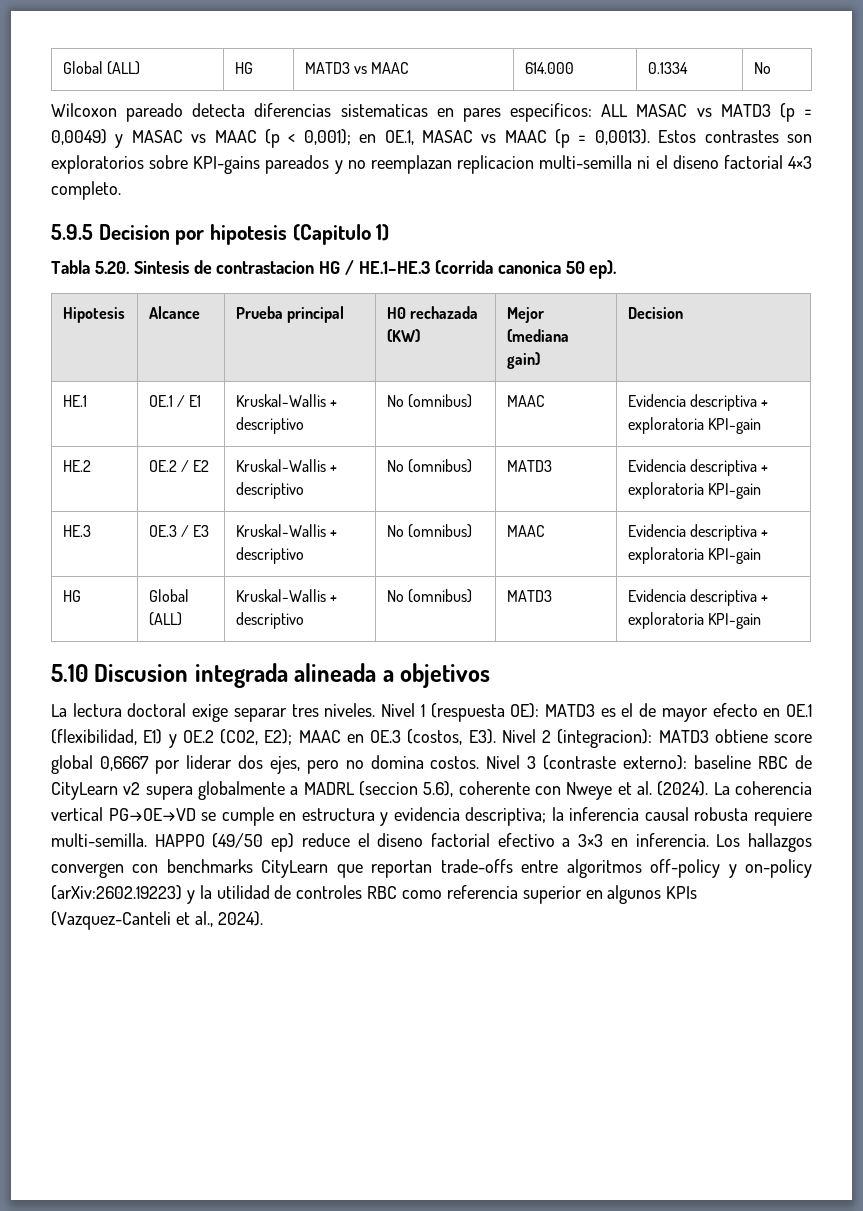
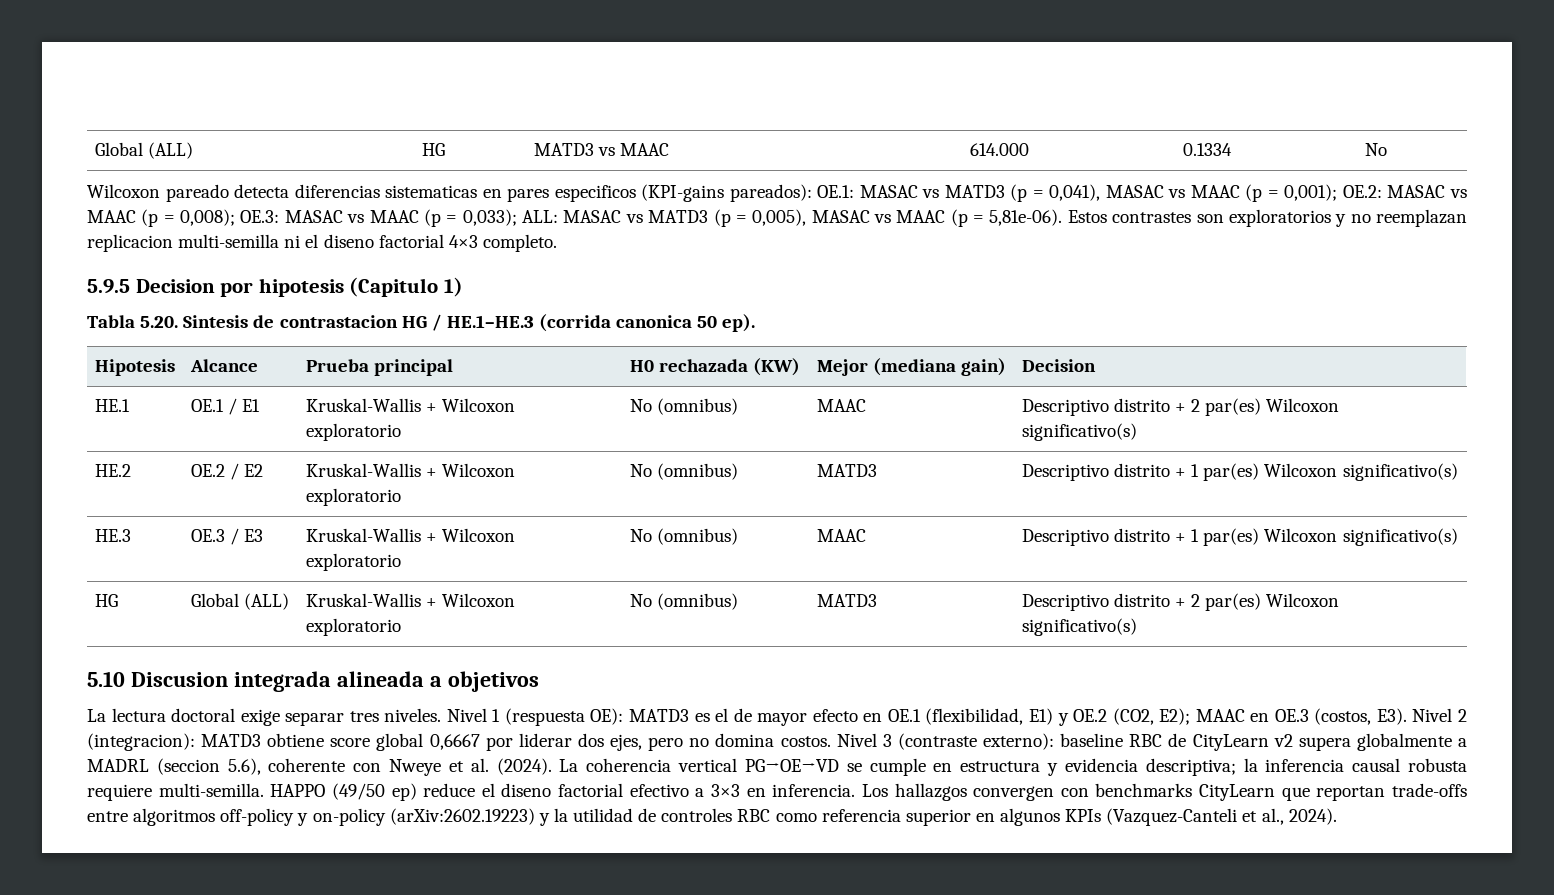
- Wilcoxon pareado detecta diferencias sistematicas en pares especificos: ALL MASAC vs MATD3 (p = 0,0049) y MASAC vs MAAC (p < 0,001); en OE.1, MASAC vs MAAC (p = 0,0013).
+ Wilcoxon pareado detecta diferencias sistematicas en pares especificos (KPI-gains pareados): OE.1: MASAC vs MATD3 (p = 0,041), MASAC vs MAAC (p = 0,001); OE.2: MASAC vs MAAC (p = 0,008); OE.3: MASAC vs MAAC (p = 0,033); ALL: MASAC vs MATD3 (p = 0,005), MASAC vs MAAC (p = 5,81e-06).
- Estos contrastes son exploratorios sobre KPI-gains pareados y no reemplazan replicacion multi-semilla ni el diseno factorial 4×3 completo.
+ Estos contrastes son exploratorios y no reemplazan replicacion multi-semilla ni el diseno factorial 4×3 completo.
- HE.1 | OE.1 / E1 | Kruskal-Wallis + descriptivo | No (omnibus) | MAAC | Evidencia descriptiva + exploratoria KPI-gain
+ HE.1 | OE.1 / E1 | Kruskal-Wallis + Wilcoxon exploratorio | No (omnibus) | MAAC | Descriptivo distrito + 2 par(es) Wilcoxon significativo(s)
- HE.2 | OE.2 / E2 | Kruskal-Wallis + descriptivo | No (omnibus) | MATD3 | Evidencia descriptiva + exploratoria KPI-gain
+ HE.2 | OE.2 / E2 | Kruskal-Wallis + Wilcoxon exploratorio | No (omnibus) | MATD3 | Descriptivo distrito + 1 par(es) Wilcoxon significativo(s)
- HE.3 | OE.3 / E3 | Kruskal-Wallis + descriptivo | No (omnibus) | MAAC | Evidencia descriptiva + exploratoria KPI-gain
+ HE.3 | OE.3 / E3 | Kruskal-Wallis + Wilcoxon exploratorio | No (omnibus) | MAAC | Descriptivo distrito + 1 par(es) Wilcoxon significativo(s)
- HG | Global (ALL) | Kruskal-Wallis + descriptivo | No (omnibus) | MATD3 | Evidencia descriptiva + exploratoria KPI-gain
+ HG | Global (ALL) | Kruskal-Wallis + Wilcoxon exploratorio | No (omnibus) | MATD3 | Descriptivo distrito + 2 par(es) Wilcoxon significativo(s)

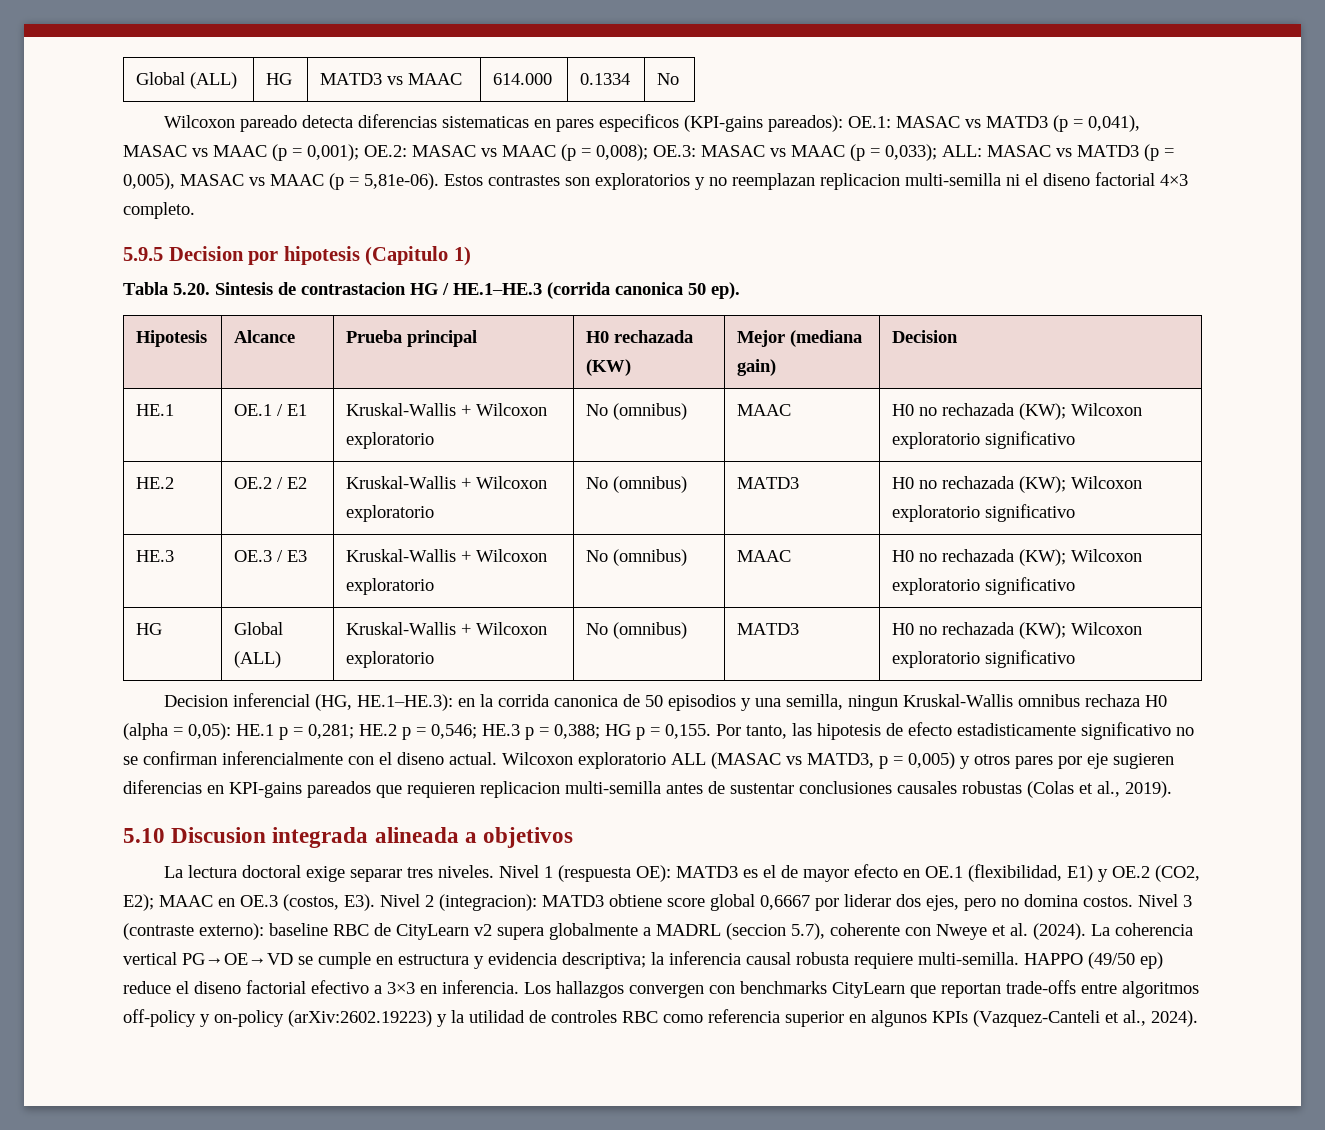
- HE.1 | OE.1 / E1 | Kruskal-Wallis + Wilcoxon exploratorio | No (omnibus) | MAAC | Descriptivo distrito + 2 par(es) Wilcoxon significativo(s)
+ HE.1 | OE.1 / E1 | Kruskal-Wallis + Wilcoxon exploratorio | No (omnibus) | MAAC | H0 no rechazada (KW); Wilcoxon exploratorio significativo
- HE.2 | OE.2 / E2 | Kruskal-Wallis + Wilcoxon exploratorio | No (omnibus) | MATD3 | Descriptivo distrito + 1 par(es) Wilcoxon significativo(s)
+ HE.2 | OE.2 / E2 | Kruskal-Wallis + Wilcoxon exploratorio | No (omnibus) | MATD3 | H0 no rechazada (KW); Wilcoxon exploratorio significativo
- HE.3 | OE.3 / E3 | Kruskal-Wallis + Wilcoxon exploratorio | No (omnibus) | MAAC | Descriptivo distrito + 1 par(es) Wilcoxon significativo(s)
+ HE.3 | OE.3 / E3 | Kruskal-Wallis + Wilcoxon exploratorio | No (omnibus) | MAAC | H0 no rechazada (KW); Wilcoxon exploratorio significativo
- HG | Global (ALL) | Kruskal-Wallis + Wilcoxon exploratorio | No (omnibus) | MATD3 | Descriptivo distrito + 2 par(es) Wilcoxon significativo(s)
+ HG | Global (ALL) | Kruskal-Wallis + Wilcoxon exploratorio | No (omnibus) | MATD3 | H0 no rechazada (KW); Wilcoxon exploratorio significativo
+ Decision inferencial (HG, HE.1–HE.3): en la corrida canonica de 50 episodios y una semilla, ningun Kruskal-Wallis omnibus rechaza H0 (alpha = 0,05): HE.1 p = 0,281; HE.2 p = 0,546; HE.3 p = 0,388; HG p = 0,155. Por tanto, las hipotesis de efecto estadisticamente significativo no se confirman inferencialmente con el diseno actual. Wilcoxon exploratorio ALL (MASAC vs MATD3, p = 0,005) y otros pares por eje sugieren diferencias en KPI-gains pareados que requieren replicacion multi-semilla antes de sustentar conclusiones causales robustas (Colas et al., 2019).
- Nivel 3 (contraste externo): baseline RBC de CityLearn v2 supera globalmente a MADRL (seccion 5.6), coherente con Nweye et al. (2024).
+ Nivel 3 (contraste externo): baseline RBC de CityLearn v2 supera globalmente a MADRL (seccion 5.7), coherente con Nweye et al. (2024).

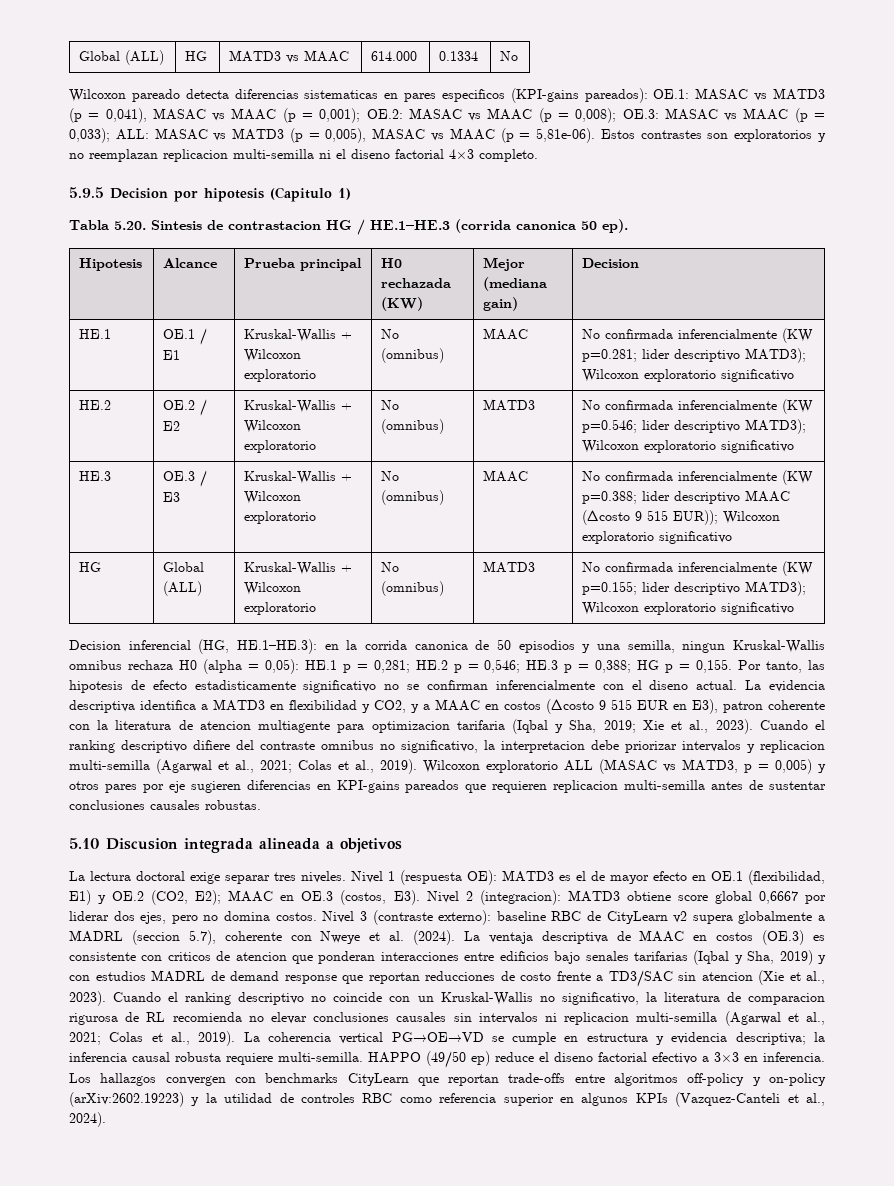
- HE.1 | OE.1 / E1 | Kruskal-Wallis + Wilcoxon exploratorio | No (omnibus) | MAAC | H0 no rechazada (KW); Wilcoxon exploratorio significativo
+ HE.1 | OE.1 / E1 | Kruskal-Wallis + Wilcoxon exploratorio | No (omnibus) | MAAC | No confirmada inferencialmente (KW p=0.281; lider descriptivo MATD3); Wilcoxon exploratorio significativo
- HE.2 | OE.2 / E2 | Kruskal-Wallis + Wilcoxon exploratorio | No (omnibus) | MATD3 | H0 no rechazada (KW); Wilcoxon exploratorio significativo
+ HE.2 | OE.2 / E2 | Kruskal-Wallis + Wilcoxon exploratorio | No (omnibus) | MATD3 | No confirmada inferencialmente (KW p=0.546; lider descriptivo MATD3); Wilcoxon exploratorio significativo
- HE.3 | OE.3 / E3 | Kruskal-Wallis + Wilcoxon exploratorio | No (omnibus) | MAAC | H0 no rechazada (KW); Wilcoxon exploratorio significativo
+ HE.3 | OE.3 / E3 | Kruskal-Wallis + Wilcoxon exploratorio | No (omnibus) | MAAC | No confirmada inferencialmente (KW p=0.388; lider descriptivo MAAC (Δcosto 9 515 EUR)); Wilcoxon exploratorio significativo
- HG | Global (ALL) | Kruskal-Wallis + Wilcoxon exploratorio | No (omnibus) | MATD3 | H0 no rechazada (KW); Wilcoxon exploratorio significativo
+ HG | Global (ALL) | Kruskal-Wallis + Wilcoxon exploratorio | No (omnibus) | MATD3 | No confirmada inferencialmente (KW p=0.155; lider descriptivo MATD3); Wilcoxon exploratorio significativo
+ La evidencia descriptiva identifica a MATD3 en flexibilidad y CO2, y a MAAC en costos (Δcosto 9 515 EUR en E3), patron coherente con la literatura de atencion multiagente para optimizacion tarifaria (Iqbal y Sha, 2019; Xie et al., 2023). Cuando el ranking descriptivo difiere del contraste omnibus no significativo, la interpretacion debe priorizar intervalos y replicacion multi-semilla (Agarwal et al., 2021; Colas et al., 2019).
- Wilcoxon exploratorio ALL (MASAC vs MATD3, p = 0,005) y otros pares por eje sugieren diferencias en KPI-gains pareados que requieren replicacion multi-semilla antes de sustentar conclusiones causales robustas (Colas et al., 2019).
+ Wilcoxon exploratorio ALL (MASAC vs MATD3, p = 0,005) y otros pares por eje sugieren diferencias en KPI-gains pareados que requieren replicacion multi-semilla antes de sustentar conclusiones causales robustas.
- La coherencia vertical PG→OE→VD se cumple en estructura y evidencia descriptiva; la inferencia causal robusta requiere multi-semilla.
+ La ventaja descriptiva de MAAC en costos (OE.3) es consistente con criticos de atencion que ponderan interacciones entre edificios bajo senales tarifarias (Iqbal y Sha, 2019) y con estudios MADRL de demand response que reportan reducciones de costo frente a TD3/SAC sin atencion (Xie et al., 2023). Cuando el ranking descriptivo no coincide con un Kruskal-Wallis no significativo, la literatura de comparacion rigurosa de RL recomienda no elevar conclusiones causales sin intervalos ni replicacion multi-semilla (Agarwal et al., 2021; Colas et al., 2019). La coherencia vertical PG→OE→VD se cumple en estructura y evidencia descriptiva; la inferencia causal robusta requiere multi-semilla.

